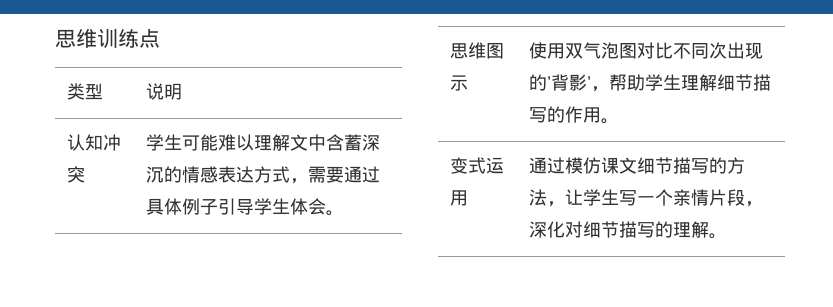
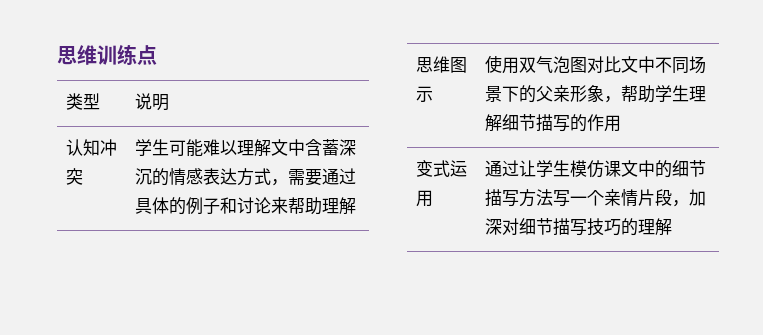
- 认知冲突 | 学生可能难以理解文中含蓄深沉的情感表达方式，需要通过具体例子引导学生体会。
+ 认知冲突 | 学生可能难以理解文中含蓄深沉的情感表达方式，需要通过具体的例子和讨论来帮助理解
- 思维图示 | 使用双气泡图对比不同次出现的'背影'，帮助学生理解细节描写的作用。
+ 思维图示 | 使用双气泡图对比文中不同场景下的父亲形象，帮助学生理解细节描写的作用
- 变式运用 | 通过模仿课文细节描写的方法，让学生写一个亲情片段，深化对细节描写的理解。
+ 变式运用 | 通过让学生模仿课文中的细节描写方法写一个亲情片段，加深对细节描写技巧的理解

